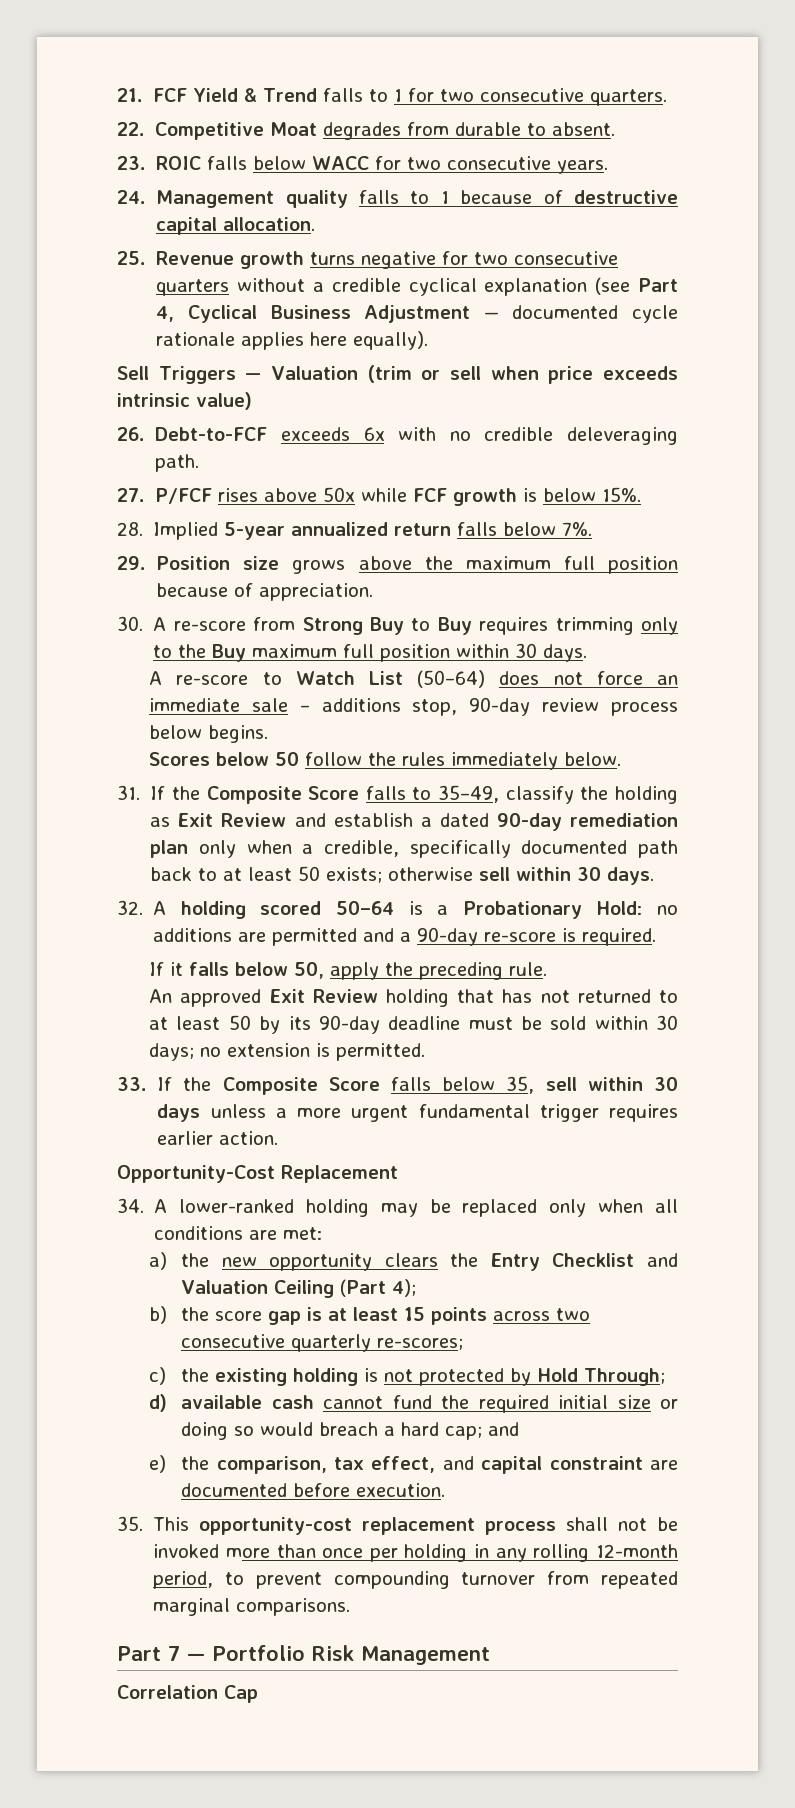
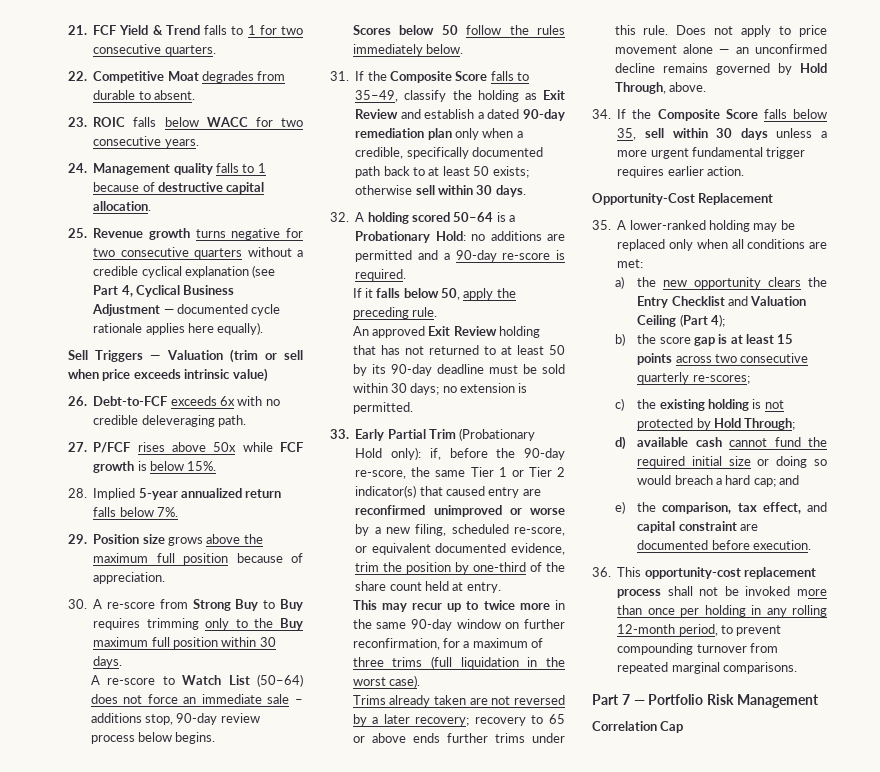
- 33. If the Composite Score falls below 35, sell within 30 days unless a more urgent fundamental trigger requires earlier action.
+ 33. Early Partial Trim (Probationary Hold only): if, before the 90-day re-score, the same Tier 1 or Tier 2 indicator(s) that caused entry are reconfirmed unimproved or worse by a new filing, scheduled re-score, or equivalent documented evidence, trim the position by one-third of the share count held at entry.
+ This may recur up to twice more in the same 90-day window on further reconfirmation, for a maximum of three trims (full liquidation in the worst case).
+ Trims already taken are not reversed by a later recovery; recovery to 65 or above ends further trims under this rule. Does not apply to price movement alone — an unconfirmed decline remains governed by Hold Through, above.
+ 34. If the Composite Score falls below 35, sell within 30 days unless a more urgent fundamental trigger requires earlier action.
- 34. A lower-ranked holding may be replaced only when all conditions are met:
+ 35. A lower-ranked holding may be replaced only when all conditions are met:
- 35. This opportunity-cost replacement process shall not be invoked more than once per holding in any rolling 12-month period, to prevent compounding turnover from repeated marginal comparisons.
+ 36. This opportunity-cost replacement process shall not be invoked more than once per holding in any rolling 12-month period, to prevent compounding turnover from repeated marginal comparisons.

